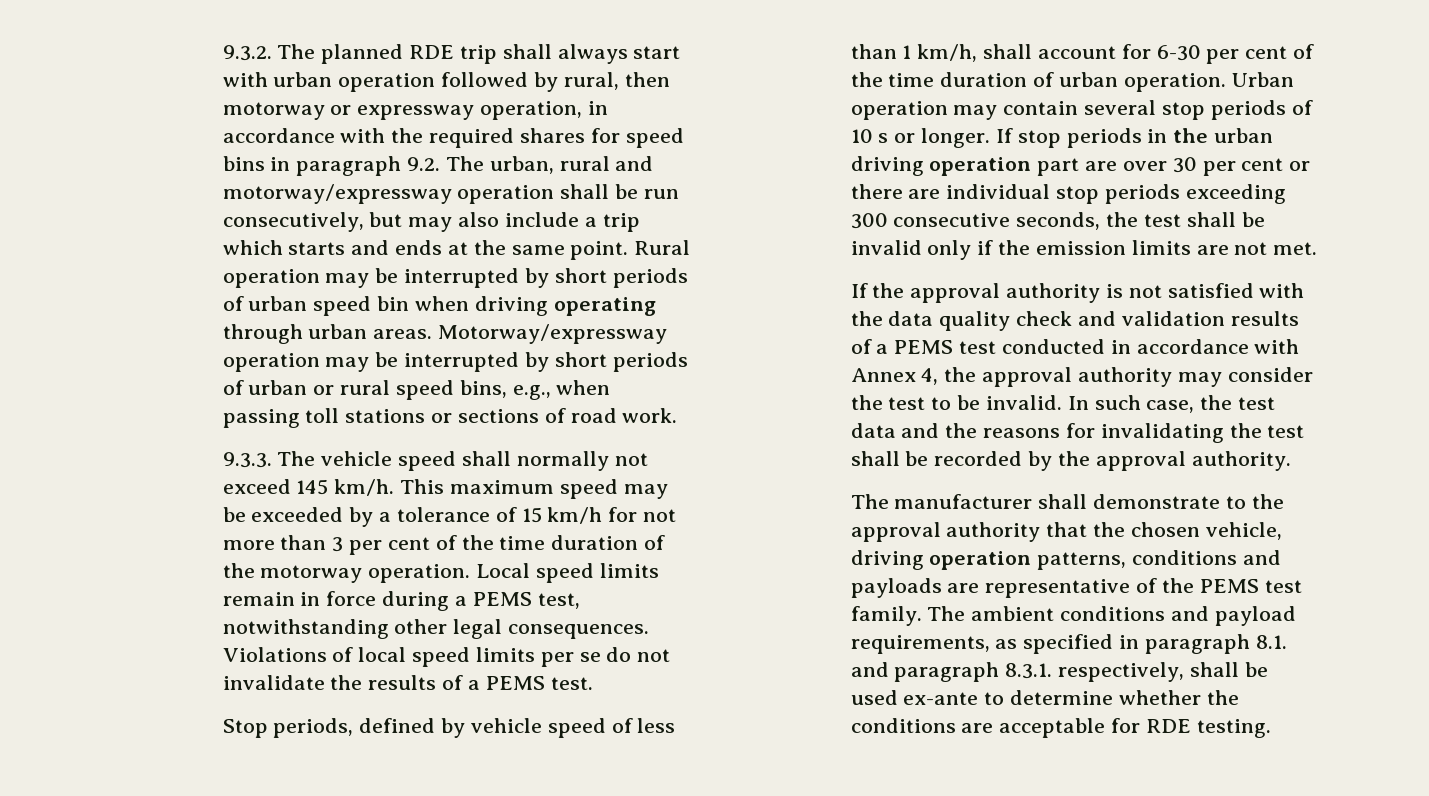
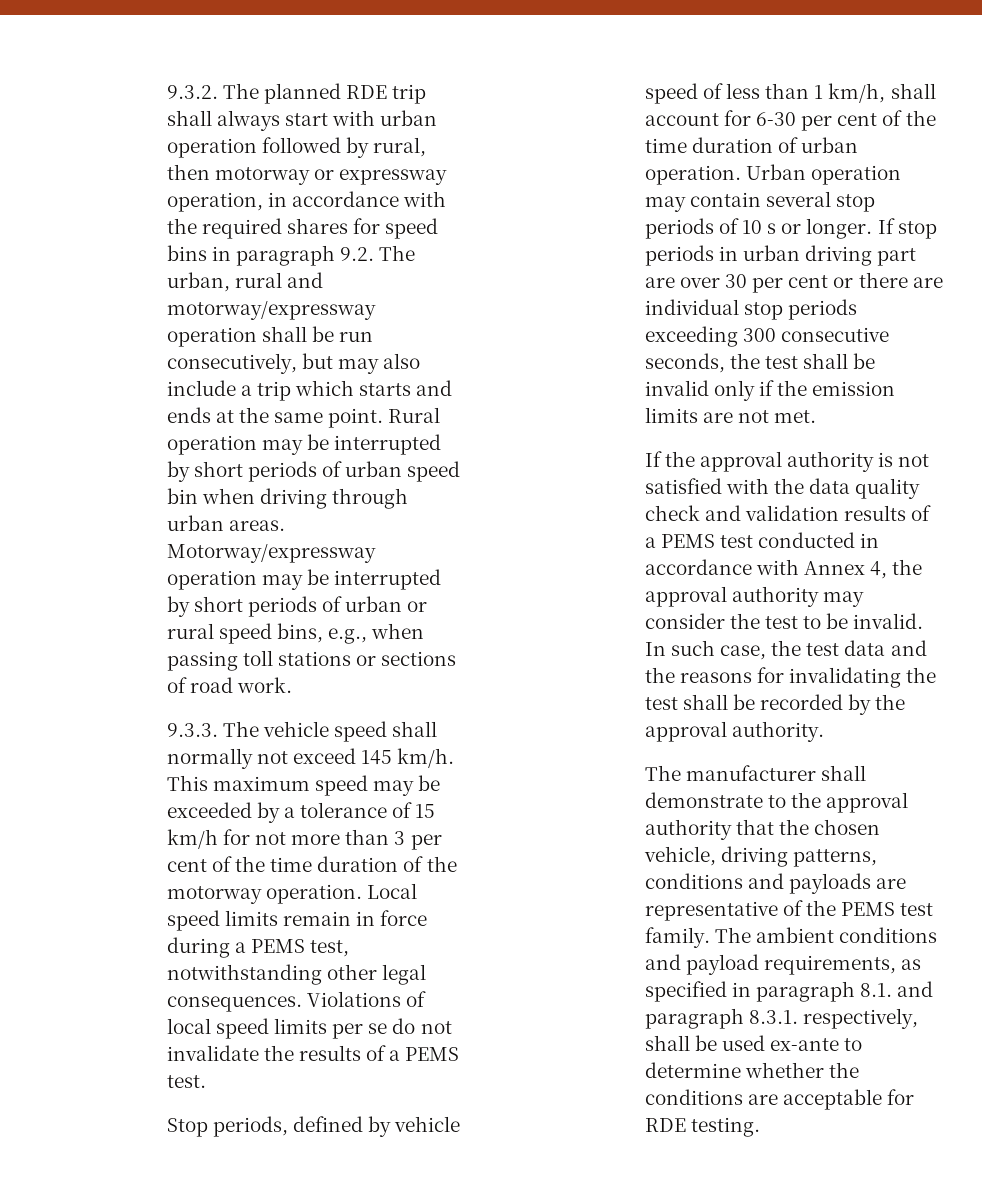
- Rural operation may be interrupted by short periods of urban speed bin when driving operating through urban areas.
+ Rural operation may be interrupted by short periods of urban speed bin when driving through urban areas.
- If stop periods in the urban driving operation part are over 30 per cent or there are individual stop periods exceeding 300 consecutive seconds, the test shall be invalid only if the emission limits are not met.
+ If stop periods in urban driving part are over 30 per cent or there are individual stop periods exceeding 300 consecutive seconds, the test shall be invalid only if the emission limits are not met.
- The manufacturer shall demonstrate to the approval authority that the chosen vehicle, driving operation patterns, conditions and payloads are representative of the PEMS test family.
+ The manufacturer shall demonstrate to the approval authority that the chosen vehicle, driving patterns, conditions and payloads are representative of the PEMS test family.

